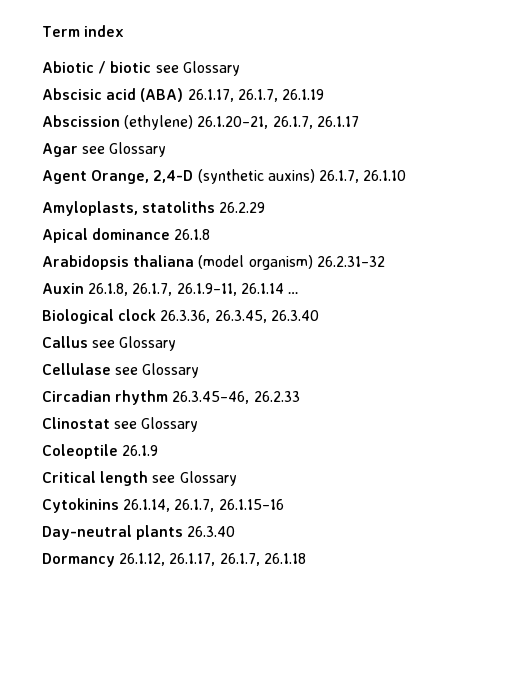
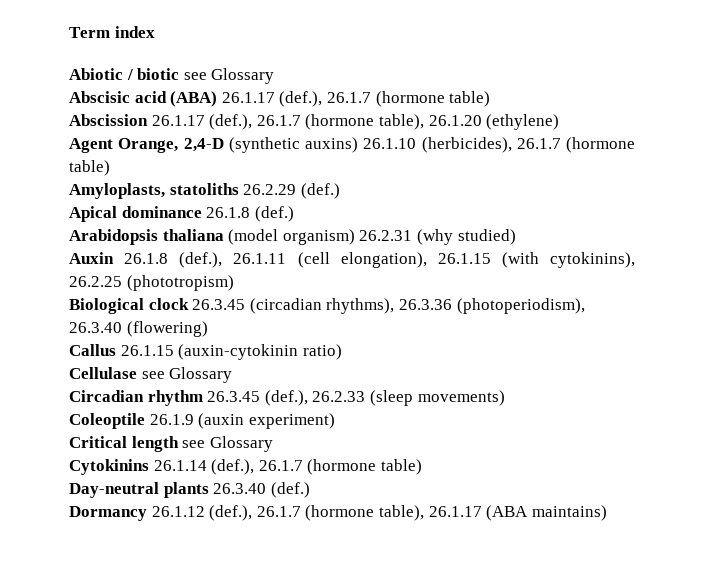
- Abscisic acid (ABA) 26.1.17, 26.1.7, 26.1.19
- Abscission (ethylene) 26.1.20–21, 26.1.7, 26.1.17
- Agar see Glossary
+ Abscisic acid (ABA) 26.1.17 (def.), 26.1.7 (hormone table)
+ Abscission 26.1.17 (def.), 26.1.7 (hormone table), 26.1.20 (ethylene)
- Agent Orange, 2,4-D (synthetic auxins) 26.1.7, 26.1.10
+ Agent Orange, 2,4-D (synthetic auxins) 26.1.10 (herbicides), 26.1.7 (hormone table)
- Amyloplasts, statoliths 26.2.29
+ Amyloplasts, statoliths 26.2.29 (def.)
- Apical dominance 26.1.8
+ Apical dominance 26.1.8 (def.)
- Arabidopsis thaliana (model organism) 26.2.31–32
- Auxin 26.1.8, 26.1.7, 26.1.9–11, 26.1.14 …
- Biological clock 26.3.36, 26.3.45, 26.3.40
+ Arabidopsis thaliana (model organism) 26.2.31 (why studied)
+ Auxin 26.1.8 (def.), 26.1.11 (cell elongation), 26.1.15 (with cytokinins), 26.2.25 (phototropism)
+ Biological clock 26.3.45 (circadian rhythms), 26.3.36 (photoperiodism), 26.3.40 (flowering)
- Callus see Glossary
+ Callus 26.1.15 (auxin-cytokinin ratio)
- Circadian rhythm 26.3.45–46, 26.2.33
- Clinostat see Glossary
+ Circadian rhythm 26.3.45 (def.), 26.2.33 (sleep movements)
- Coleoptile 26.1.9
+ Coleoptile 26.1.9 (auxin experiment)
- Cytokinins 26.1.14, 26.1.7, 26.1.15–16
+ Cytokinins 26.1.14 (def.), 26.1.7 (hormone table)
- Day-neutral plants 26.3.40
+ Day-neutral plants 26.3.40 (def.)
- Dormancy 26.1.12, 26.1.17, 26.1.7, 26.1.18
+ Dormancy 26.1.12 (def.), 26.1.7 (hormone table), 26.1.17 (ABA maintains)

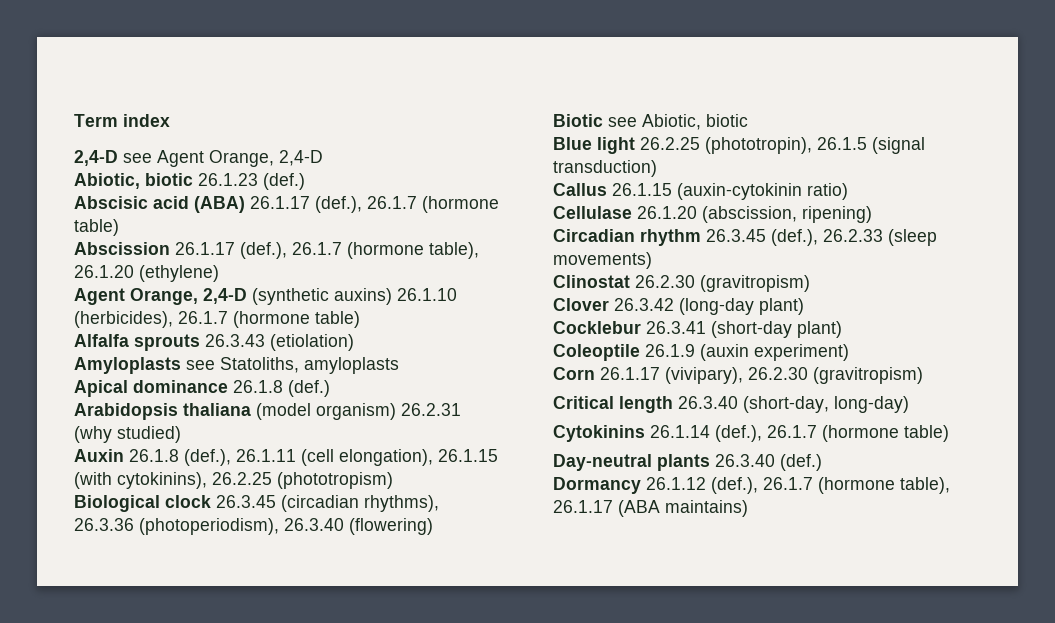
- Abiotic / biotic see Glossary
+ 2,4-D see Agent Orange, 2,4-D
+ Abiotic, biotic 26.1.23 (def.)
- Amyloplasts, statoliths 26.2.29 (def.)
+ Alfalfa sprouts 26.3.43 (etiolation)
+ Amyloplasts see Statoliths, amyloplasts
+ Biotic see Abiotic, biotic
+ Blue light 26.2.25 (phototropin), 26.1.5 (signal transduction)
- Cellulase see Glossary
+ Cellulase 26.1.20 (abscission, ripening)
+ Clinostat 26.2.30 (gravitropism)
+ Clover 26.3.42 (long-day plant)
+ Cocklebur 26.3.41 (short-day plant)
+ Corn 26.1.17 (vivipary), 26.2.30 (gravitropism)
- Critical length see Glossary
+ Critical length 26.3.40 (short-day, long-day)

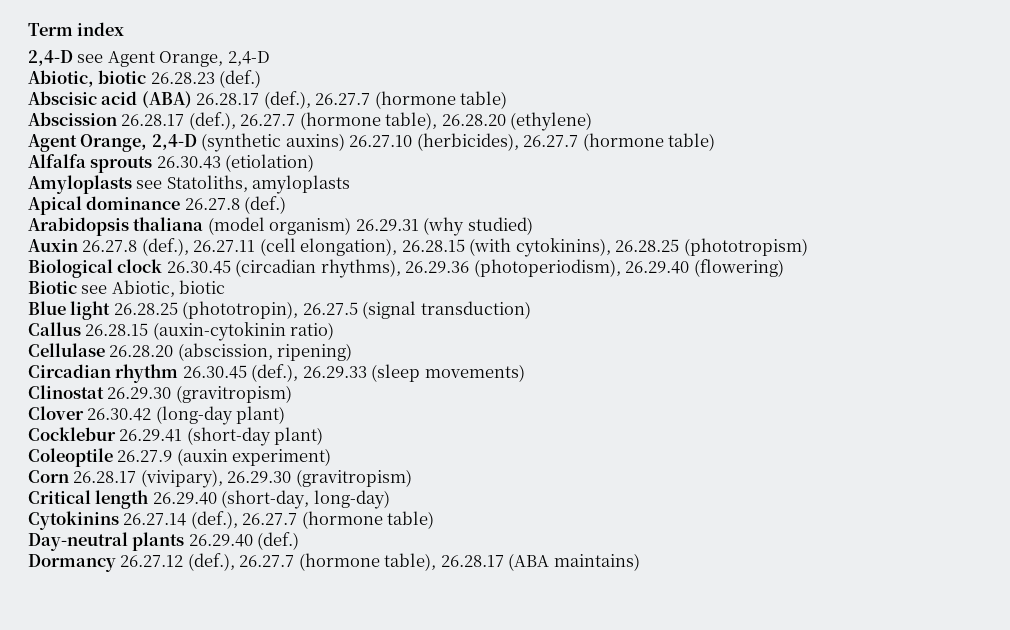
- Abiotic, biotic 26.1.23 (def.)
+ Abiotic, biotic 26.28.23 (def.)
- Abscisic acid (ABA) 26.1.17 (def.), 26.1.7 (hormone table)
+ Abscisic acid (ABA) 26.28.17 (def.), 26.27.7 (hormone table)
- Abscission 26.1.17 (def.), 26.1.7 (hormone table), 26.1.20 (ethylene)
+ Abscission 26.28.17 (def.), 26.27.7 (hormone table), 26.28.20 (ethylene)
- Agent Orange, 2,4-D (synthetic auxins) 26.1.10 (herbicides), 26.1.7 (hormone table)
+ Agent Orange, 2,4-D (synthetic auxins) 26.27.10 (herbicides), 26.27.7 (hormone table)
- Alfalfa sprouts 26.3.43 (etiolation)
+ Alfalfa sprouts 26.30.43 (etiolation)
- Apical dominance 26.1.8 (def.)
+ Apical dominance 26.27.8 (def.)
- Arabidopsis thaliana (model organism) 26.2.31 (why studied)
+ Arabidopsis thaliana (model organism) 26.29.31 (why studied)
- Auxin 26.1.8 (def.), 26.1.11 (cell elongation), 26.1.15 (with cytokinins), 26.2.25 (phototropism)
+ Auxin 26.27.8 (def.), 26.27.11 (cell elongation), 26.28.15 (with cytokinins), 26.28.25 (phototropism)
- Biological clock 26.3.45 (circadian rhythms), 26.3.36 (photoperiodism), 26.3.40 (flowering)
+ Biological clock 26.30.45 (circadian rhythms), 26.29.36 (photoperiodism), 26.29.40 (flowering)
- Blue light 26.2.25 (phototropin), 26.1.5 (signal transduction)
+ Blue light 26.28.25 (phototropin), 26.27.5 (signal transduction)
- Callus 26.1.15 (auxin-cytokinin ratio)
+ Callus 26.28.15 (auxin-cytokinin ratio)
- Cellulase 26.1.20 (abscission, ripening)
+ Cellulase 26.28.20 (abscission, ripening)
- Circadian rhythm 26.3.45 (def.), 26.2.33 (sleep movements)
+ Circadian rhythm 26.30.45 (def.), 26.29.33 (sleep movements)
- Clinostat 26.2.30 (gravitropism)
+ Clinostat 26.29.30 (gravitropism)
- Clover 26.3.42 (long-day plant)
+ Clover 26.30.42 (long-day plant)
- Cocklebur 26.3.41 (short-day plant)
+ Cocklebur 26.29.41 (short-day plant)
- Coleoptile 26.1.9 (auxin experiment)
+ Coleoptile 26.27.9 (auxin experiment)
- Corn 26.1.17 (vivipary), 26.2.30 (gravitropism)
+ Corn 26.28.17 (vivipary), 26.29.30 (gravitropism)
- Critical length 26.3.40 (short-day, long-day)
+ Critical length 26.29.40 (short-day, long-day)
- Cytokinins 26.1.14 (def.), 26.1.7 (hormone table)
+ Cytokinins 26.27.14 (def.), 26.27.7 (hormone table)
- Day-neutral plants 26.3.40 (def.)
+ Day-neutral plants 26.29.40 (def.)
- Dormancy 26.1.12 (def.), 26.1.7 (hormone table), 26.1.17 (ABA maintains)
+ Dormancy 26.27.12 (def.), 26.27.7 (hormone table), 26.28.17 (ABA maintains)

